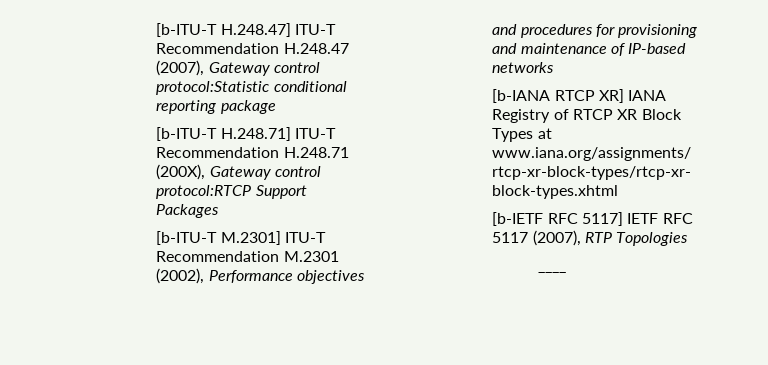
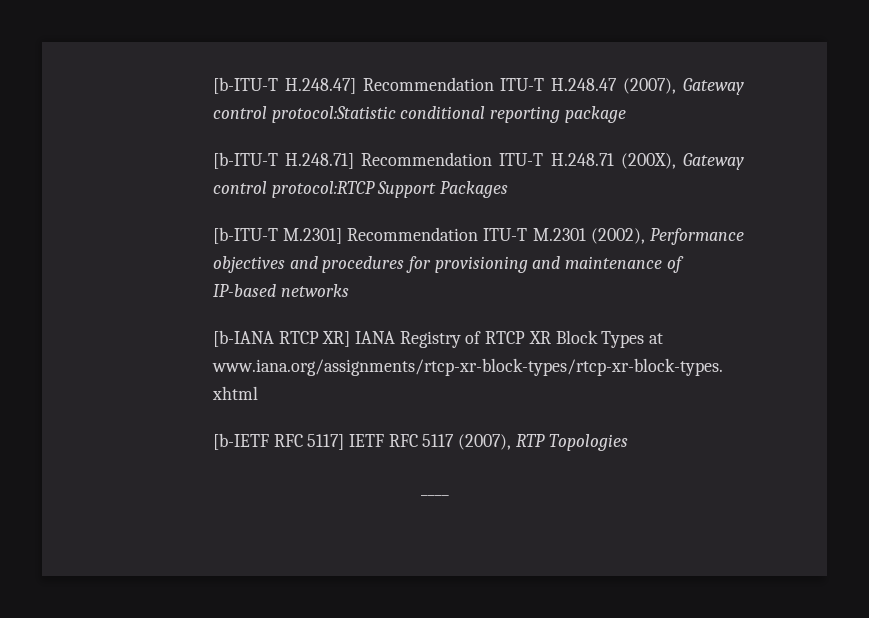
- [b-ITU-T H.248.47] ITU-T Recommendation H.248.47 (2007), Gateway control protocol:Statistic conditional reporting package
+ [b-ITU-T H.248.47] Recommendation ITU-T H.248.47 (2007), Gateway control protocol:Statistic conditional reporting package
- [b-ITU-T H.248.71] ITU-T Recommendation H.248.71 (200X), Gateway control protocol:RTCP Support Packages
+ [b-ITU-T H.248.71] Recommendation ITU-T H.248.71 (200X), Gateway control protocol:RTCP Support Packages
- [b-ITU-T M.2301] ITU-T Recommendation M.2301 (2002), Performance objectives and procedures for provisioning and maintenance of IP-based networks
+ [b-ITU-T M.2301] Recommendation ITU-T M.2301 (2002), Performance objectives and procedures for provisioning and maintenance of IP-based networks

